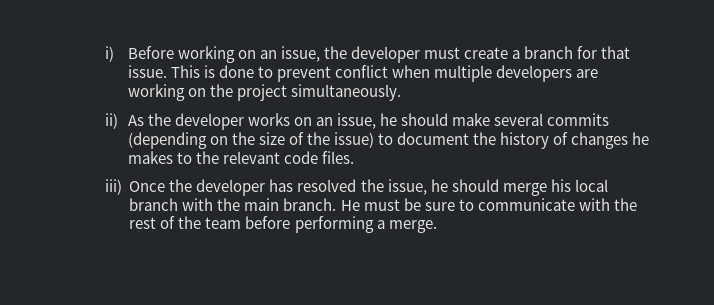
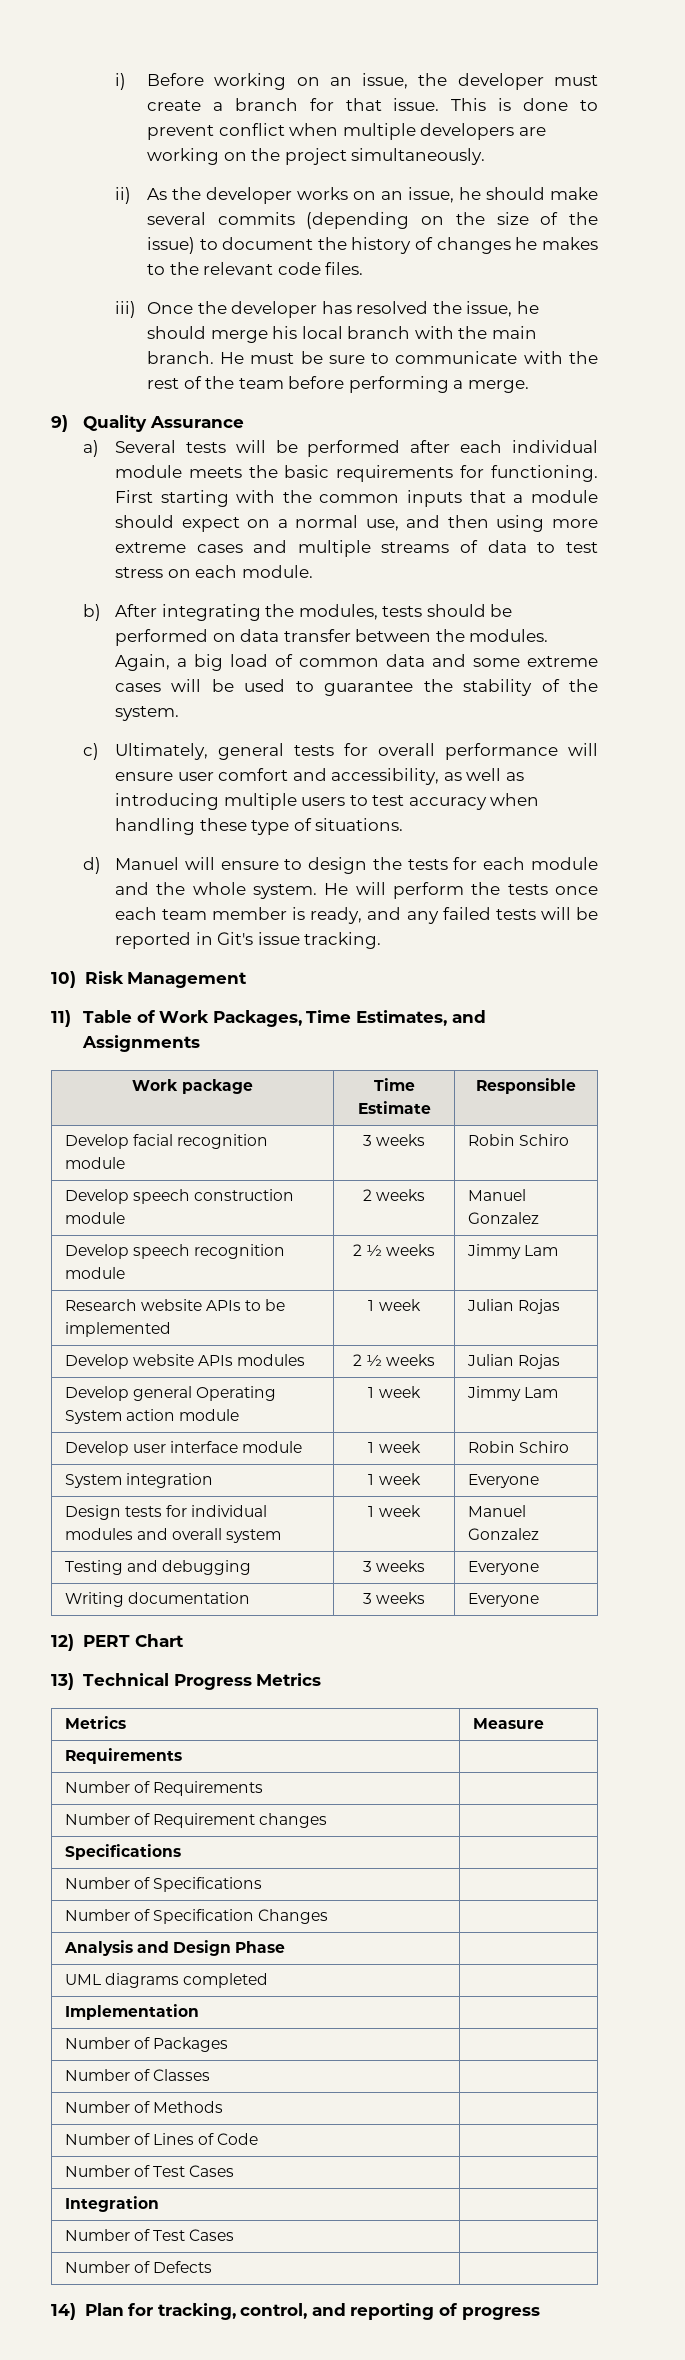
+ 9) Quality Assurance
+ a) Several tests will be performed after each individual module meets the basic requirements for functioning. First starting with the common inputs that a module should expect on a normal use, and then using more extreme cases and multiple streams of data to test stress on each module.
+ b) After integrating the modules, tests should be performed on data transfer between the modules. Again, a big load of common data and some extreme cases will be used to guarantee the stability of the system.
+ c) Ultimately, general tests for overall performance will ensure user comfort and accessibility, as well as introducing multiple users to test accuracy when handling these type of situations.
+ d) Manuel will ensure to design the tests for each module and the whole system. He will perform the tests once each team member is ready, and any failed tests will be reported in Git's issue tracking.
+ 10) Risk Management
+ 11) Table of Work Packages, Time Estimates, and Assignments
+ Work package | Time Estimate | Responsible
+ Develop facial recognition module | 3 weeks | Robin Schiro
+ Develop speech construction module | 2 weeks | Manuel Gonzalez
+ Develop speech recognition module | 2 ½ weeks | Jimmy Lam
+ Research website APIs to be implemented | 1 week | Julian Rojas
+ Develop website APIs modules | 2 ½ weeks | Julian Rojas
+ Develop general Operating System action module | 1 week | Jimmy Lam
+ Develop user interface module | 1 week | Robin Schiro
+ System integration | 1 week | Everyone
+ Design tests for individual modules and overall system | 1 week | Manuel Gonzalez
+ Testing and debugging | 3 weeks | Everyone
+ Writing documentation | 3 weeks | Everyone
+ 12) PERT Chart
+ 13) Technical Progress Metrics
+ Metrics | Measure
+ Requirements |
+ Number of Requirements |
+ Number of Requirement changes |
+ Specifications |
+ Number of Specifications |
+ Number of Specification Changes |
+ Analysis and Design Phase |
+ UML diagrams completed |
+ Implementation |
+ Number of Packages |
+ Number of Classes |
+ Number of Methods |
+ Number of Lines of Code |
+ Number of Test Cases |
+ Integration |
+ Number of Test Cases |
+ Number of Defects |
+ 14) Plan for tracking, control, and reporting of progress

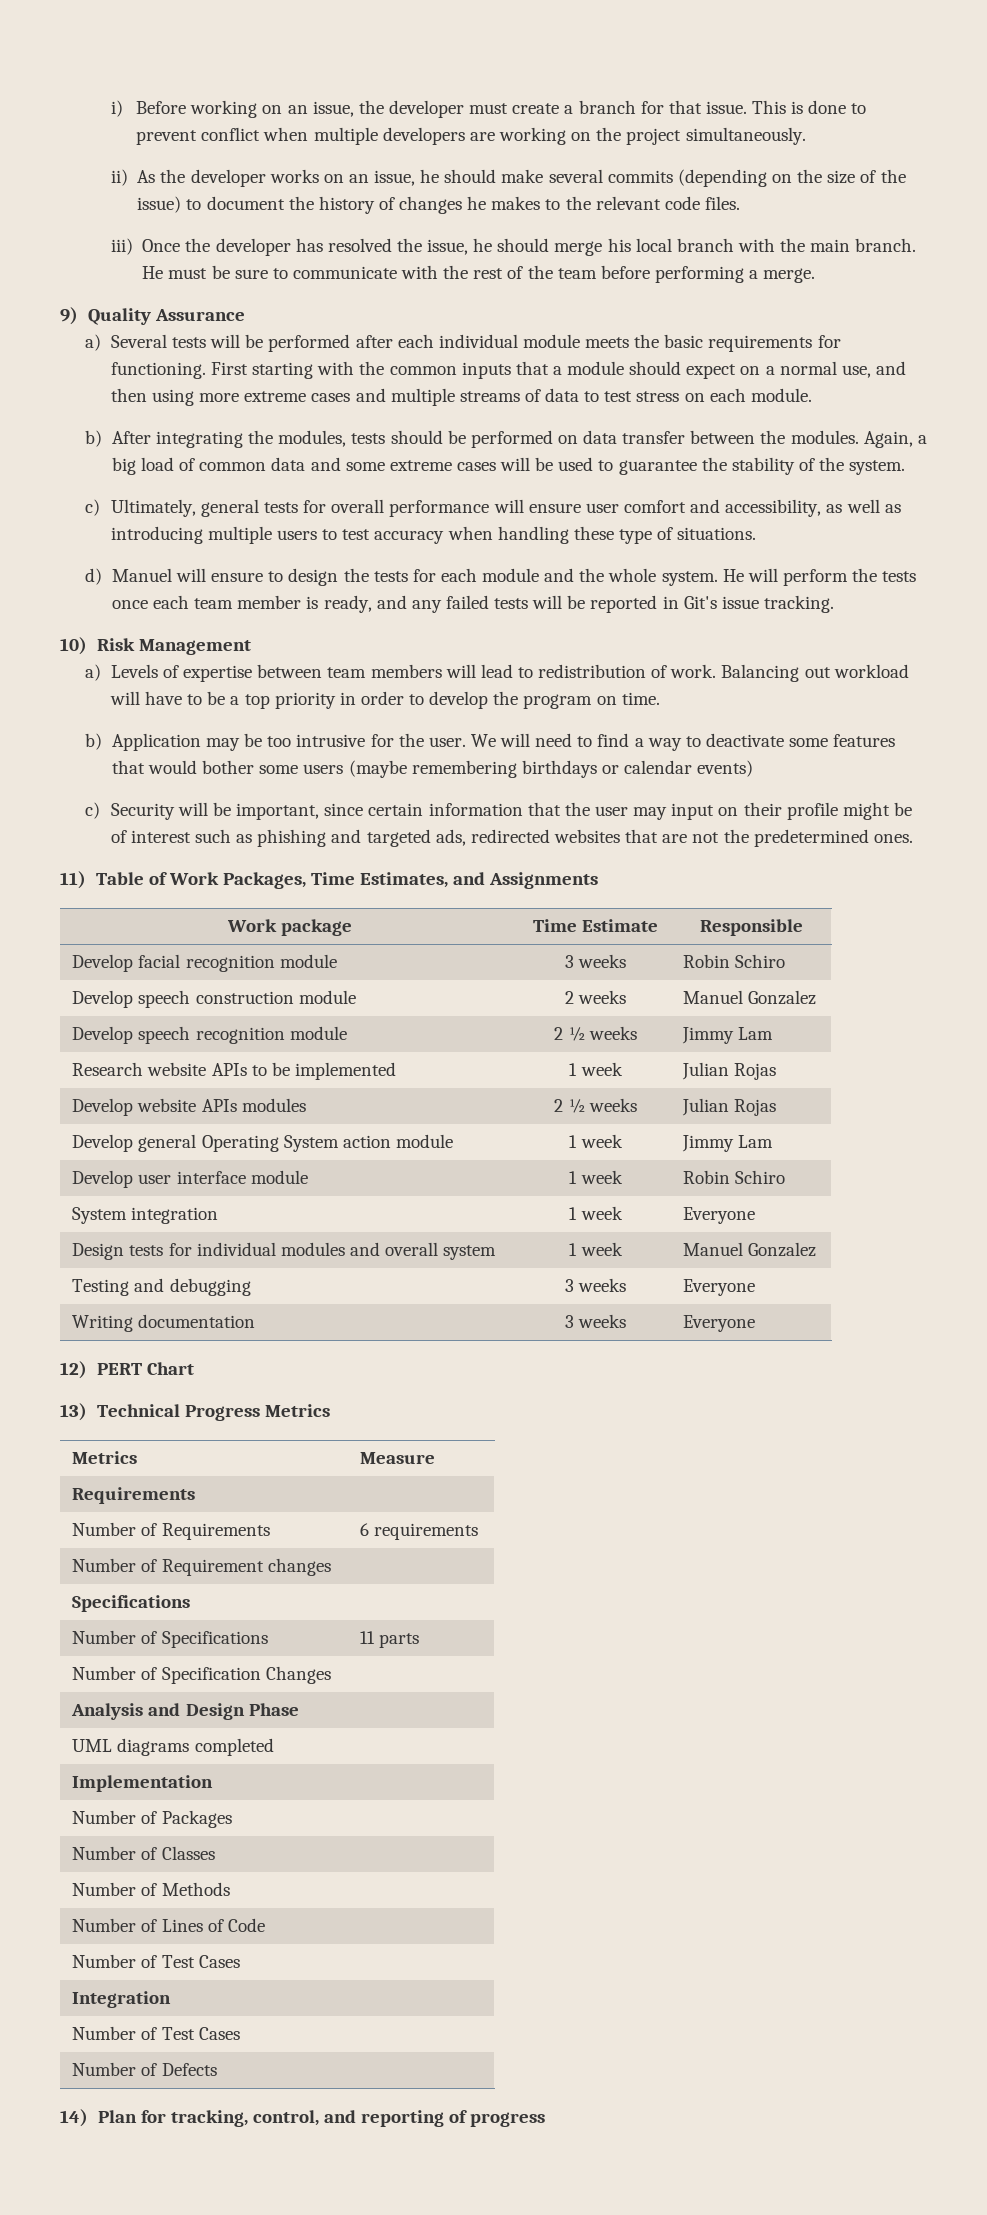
+ a) Levels of expertise between team members will lead to redistribution of work. Balancing out workload will have to be a top priority in order to develop the program on time.
+ b) Application may be too intrusive for the user. We will need to find a way to deactivate some features that would bother some users (maybe remembering birthdays or calendar events)
+ c) Security will be important, since certain information that the user may input on their profile might be of interest such as phishing and targeted ads, redirected websites that are not the predetermined ones.
- Number of Requirements |
+ Number of Requirements | 6 requirements
- Number of Specifications |
+ Number of Specifications | 11 parts

